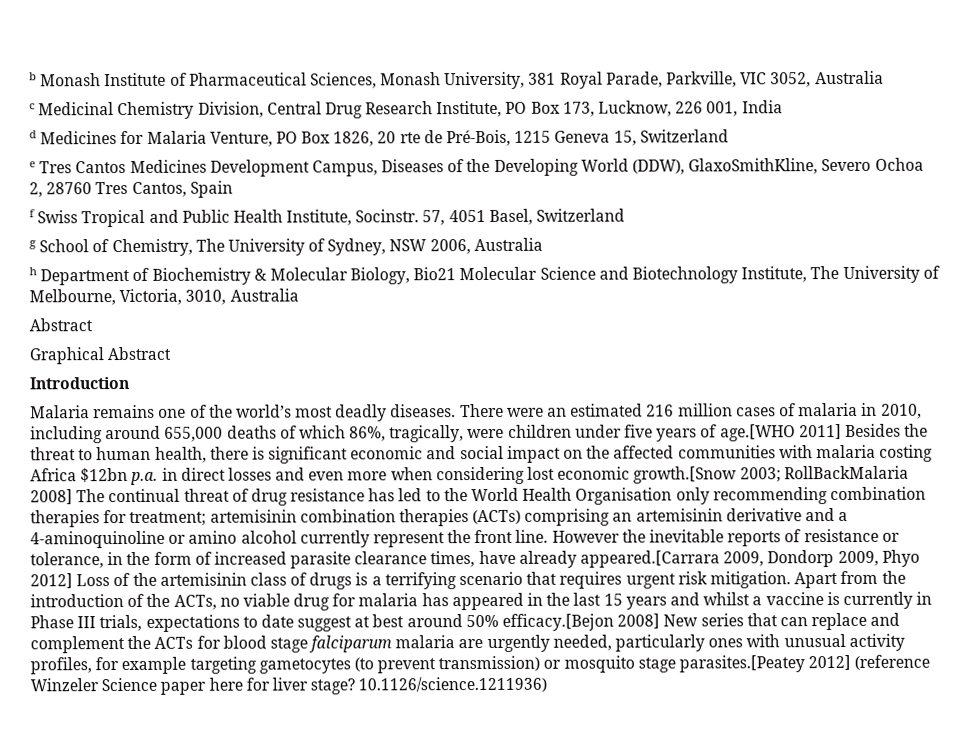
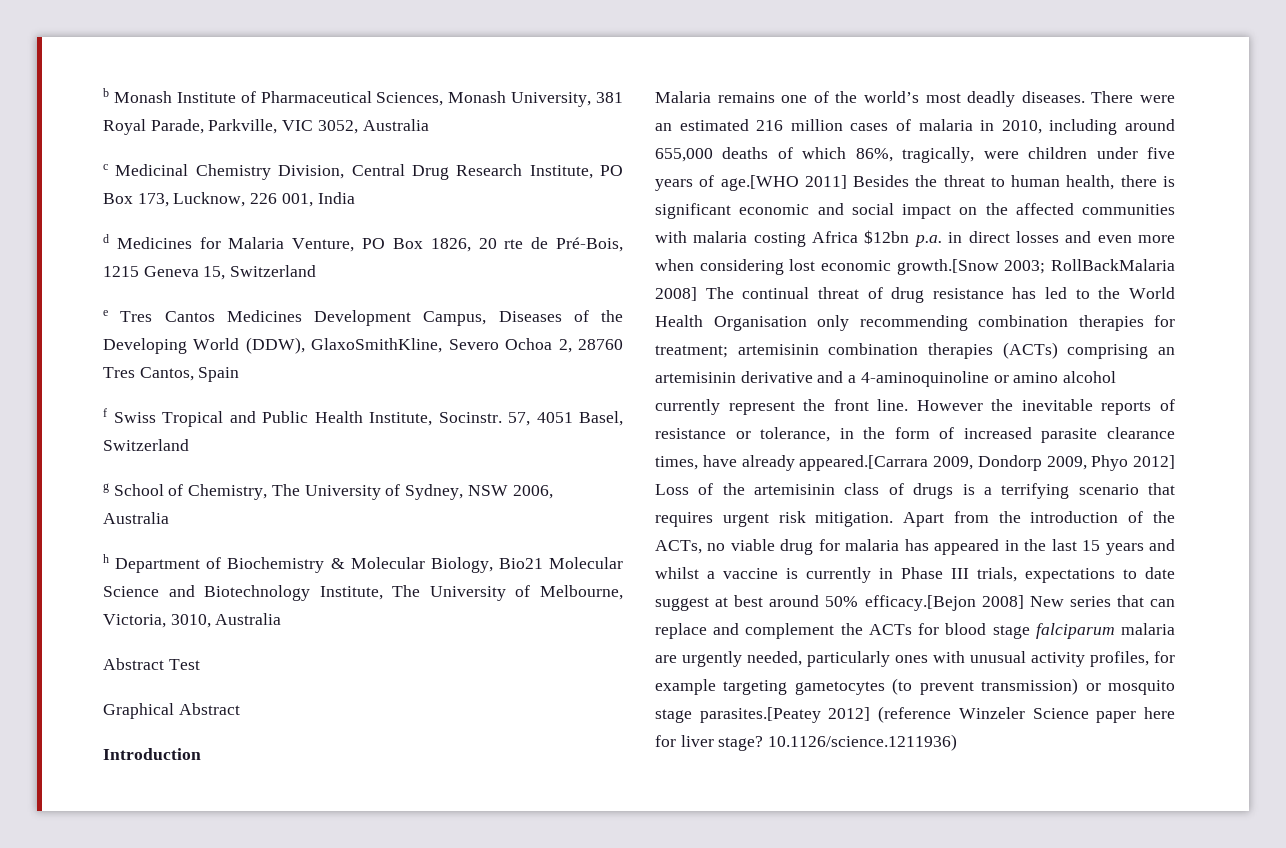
  h Department of Biochemistry & Molecular Biology, Bio21 Molecular Science and Biotechnology Institute, The University of Melbourne, Victoria, 3010, Australia
- Abstract
+ Abstract Test

